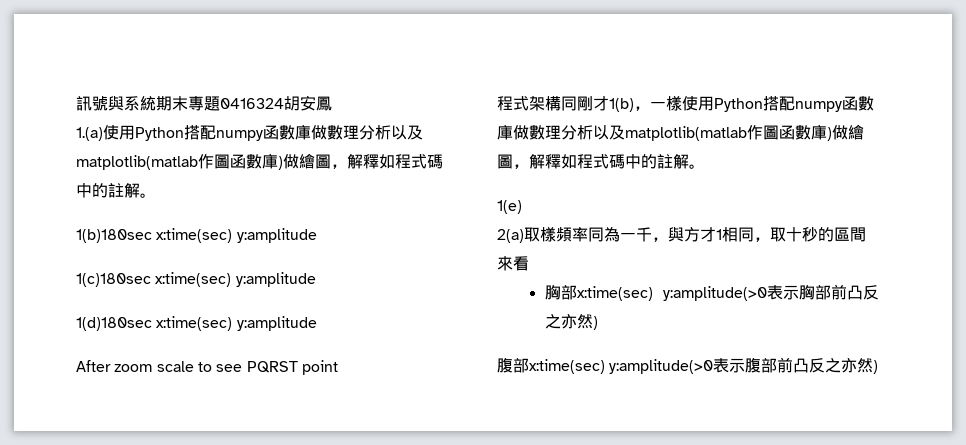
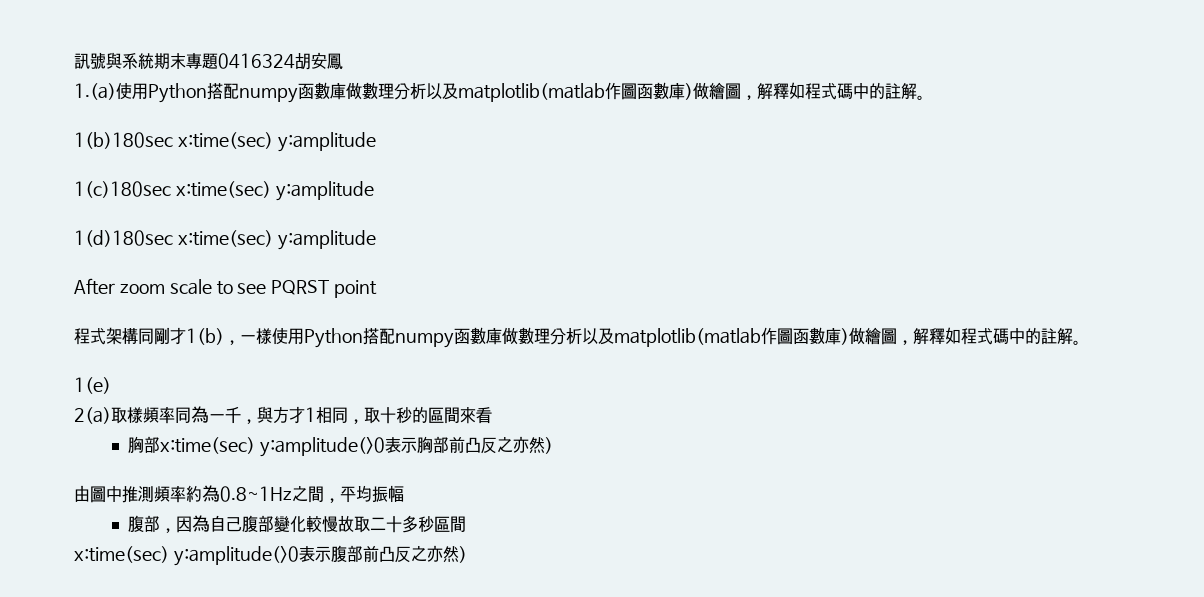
- 腹部x:time(sec) y:amplitude(>0表示腹部前凸反之亦然)
+ 由圖中推測頻率約為0.8~1Hz之間，平均振幅
+ 腹部，因為自己腹部變化較慢故取二十多秒區間
+ x:time(sec) y:amplitude(>0表示腹部前凸反之亦然)

